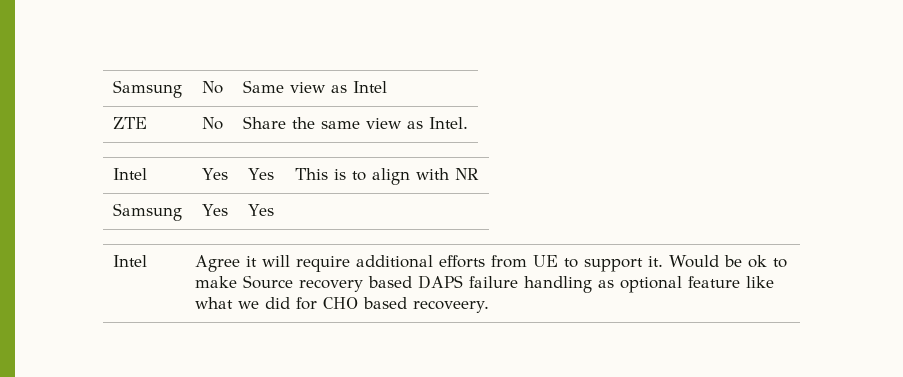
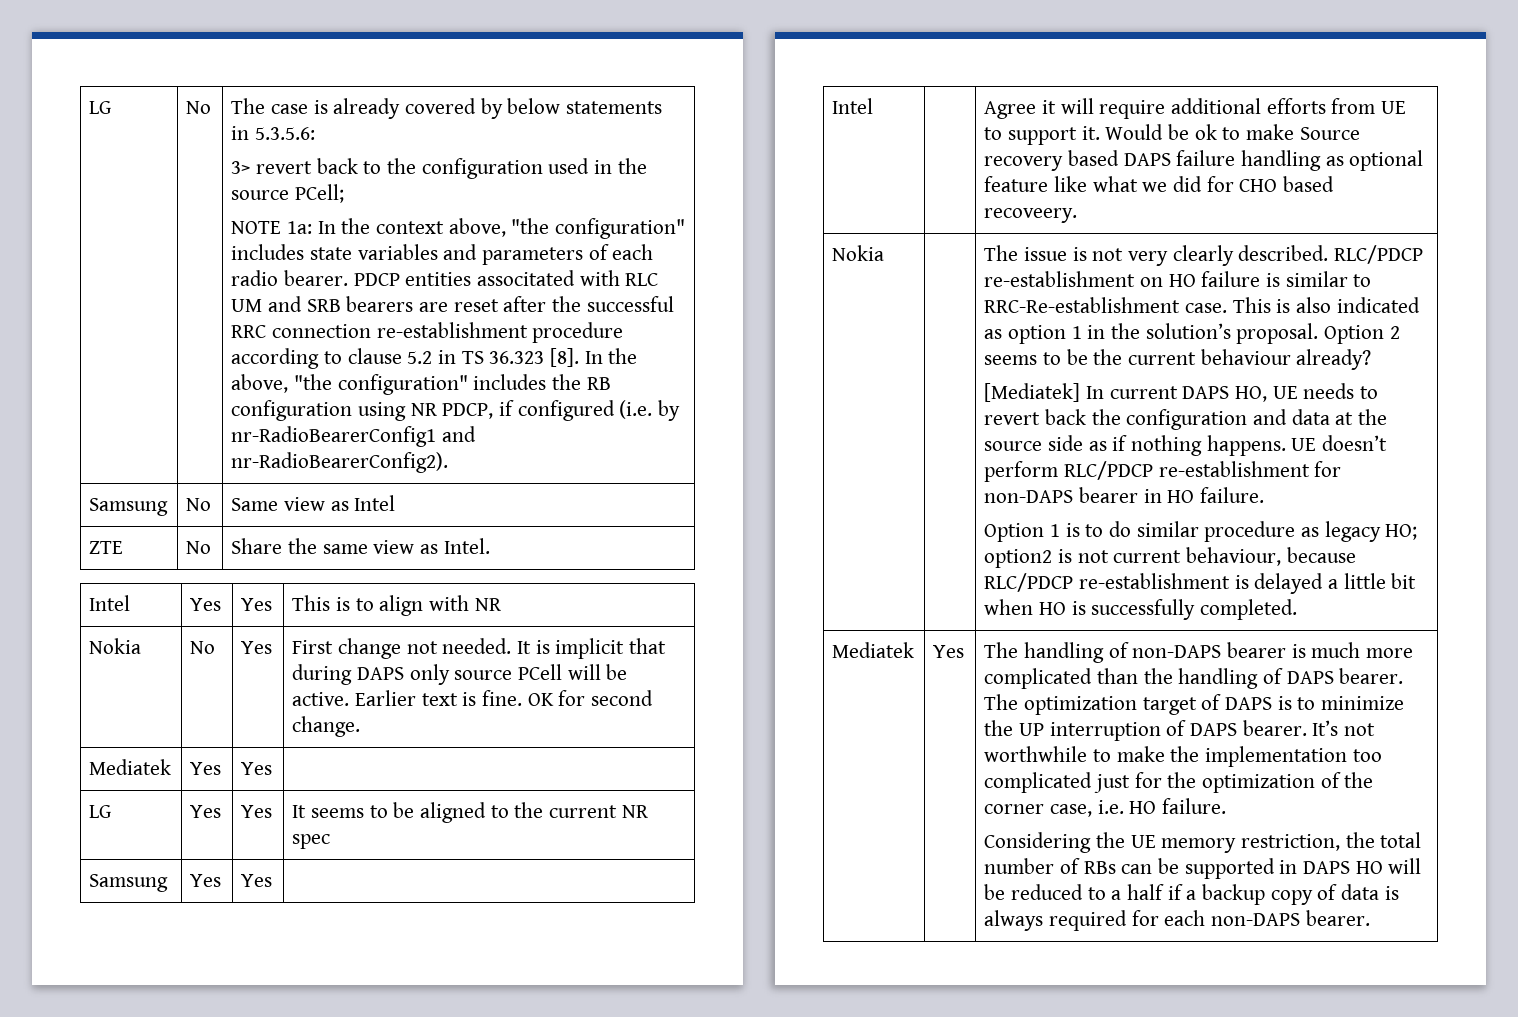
+ LG | No | The case is already covered by below statements in 5.3.5.6:
+ 3> revert back to the configuration used in the source PCell;
+ NOTE 1a: In the context above, "the configuration" includes state variables and parameters of each radio bearer. PDCP entities associtated with RLC UM and SRB bearers are reset after the successful RRC connection re-establishment procedure according to clause 5.2 in TS 36.323 [8]. In the above, "the configuration" includes the RB configuration using NR PDCP, if configured (i.e. by nr-RadioBearerConfig1 and nr-RadioBearerConfig2).
+ Nokia | No | Yes | First change not needed. It is implicit that during DAPS only source PCell will be active. Earlier text is fine. OK for second change.
+ Mediatek | Yes | Yes |
+ LG | Yes | Yes | It seems to be aligned to the current NR spec
+ Nokia | | The issue is not very clearly described. RLC/PDCP re-establishment on HO failure is similar to RRC-Re-establishment case. This is also indicated as option 1 in the solution’s proposal. Option 2 seems to be the current behaviour already?
+ [Mediatek] In current DAPS HO, UE needs to revert back the configuration and data at the source side as if nothing happens. UE doesn’t perform RLC/PDCP re-establishment for non-DAPS bearer in HO failure.
+ Option 1 is to do similar procedure as legacy HO; option2 is not current behaviour, because RLC/PDCP re-establishment is delayed a little bit when HO is successfully completed.
+ Mediatek | Yes | The handling of non-DAPS bearer is much more complicated than the handling of DAPS bearer. The optimization target of DAPS is to minimize the UP interruption of DAPS bearer. It’s not worthwhile to make the implementation too complicated just for the optimization of the corner case, i.e. HO failure.
+ Considering the UE memory restriction, the total number of RBs can be supported in DAPS HO will be reduced to a half if a backup copy of data is always required for each non-DAPS bearer.

